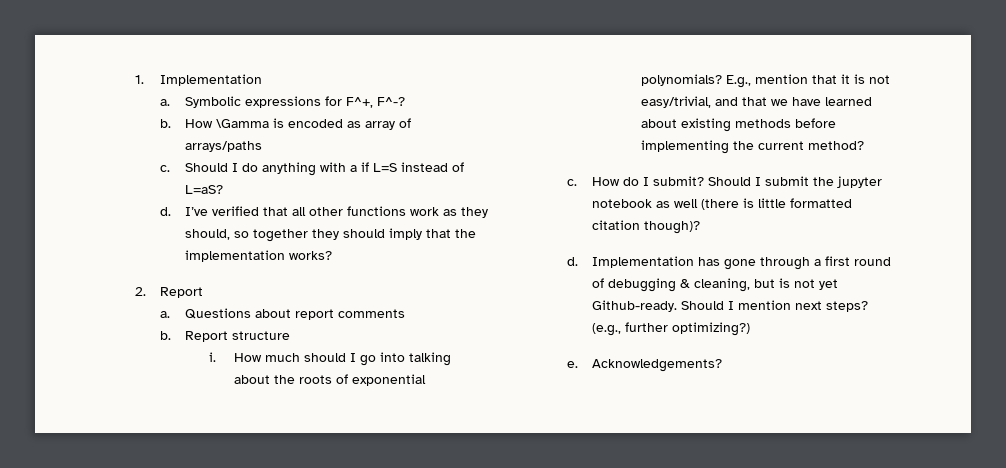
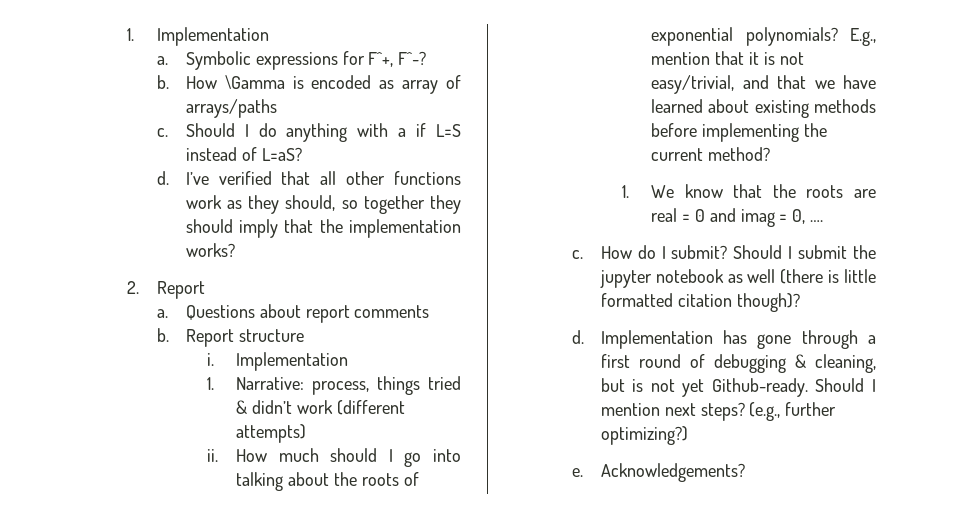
- i.
+ i. Implementation
+ 1. Narrative: process, things tried & didn’t work (different attempts)
+ ii.
+ 1. We know that the roots are real = 0 and imag = 0, ….

